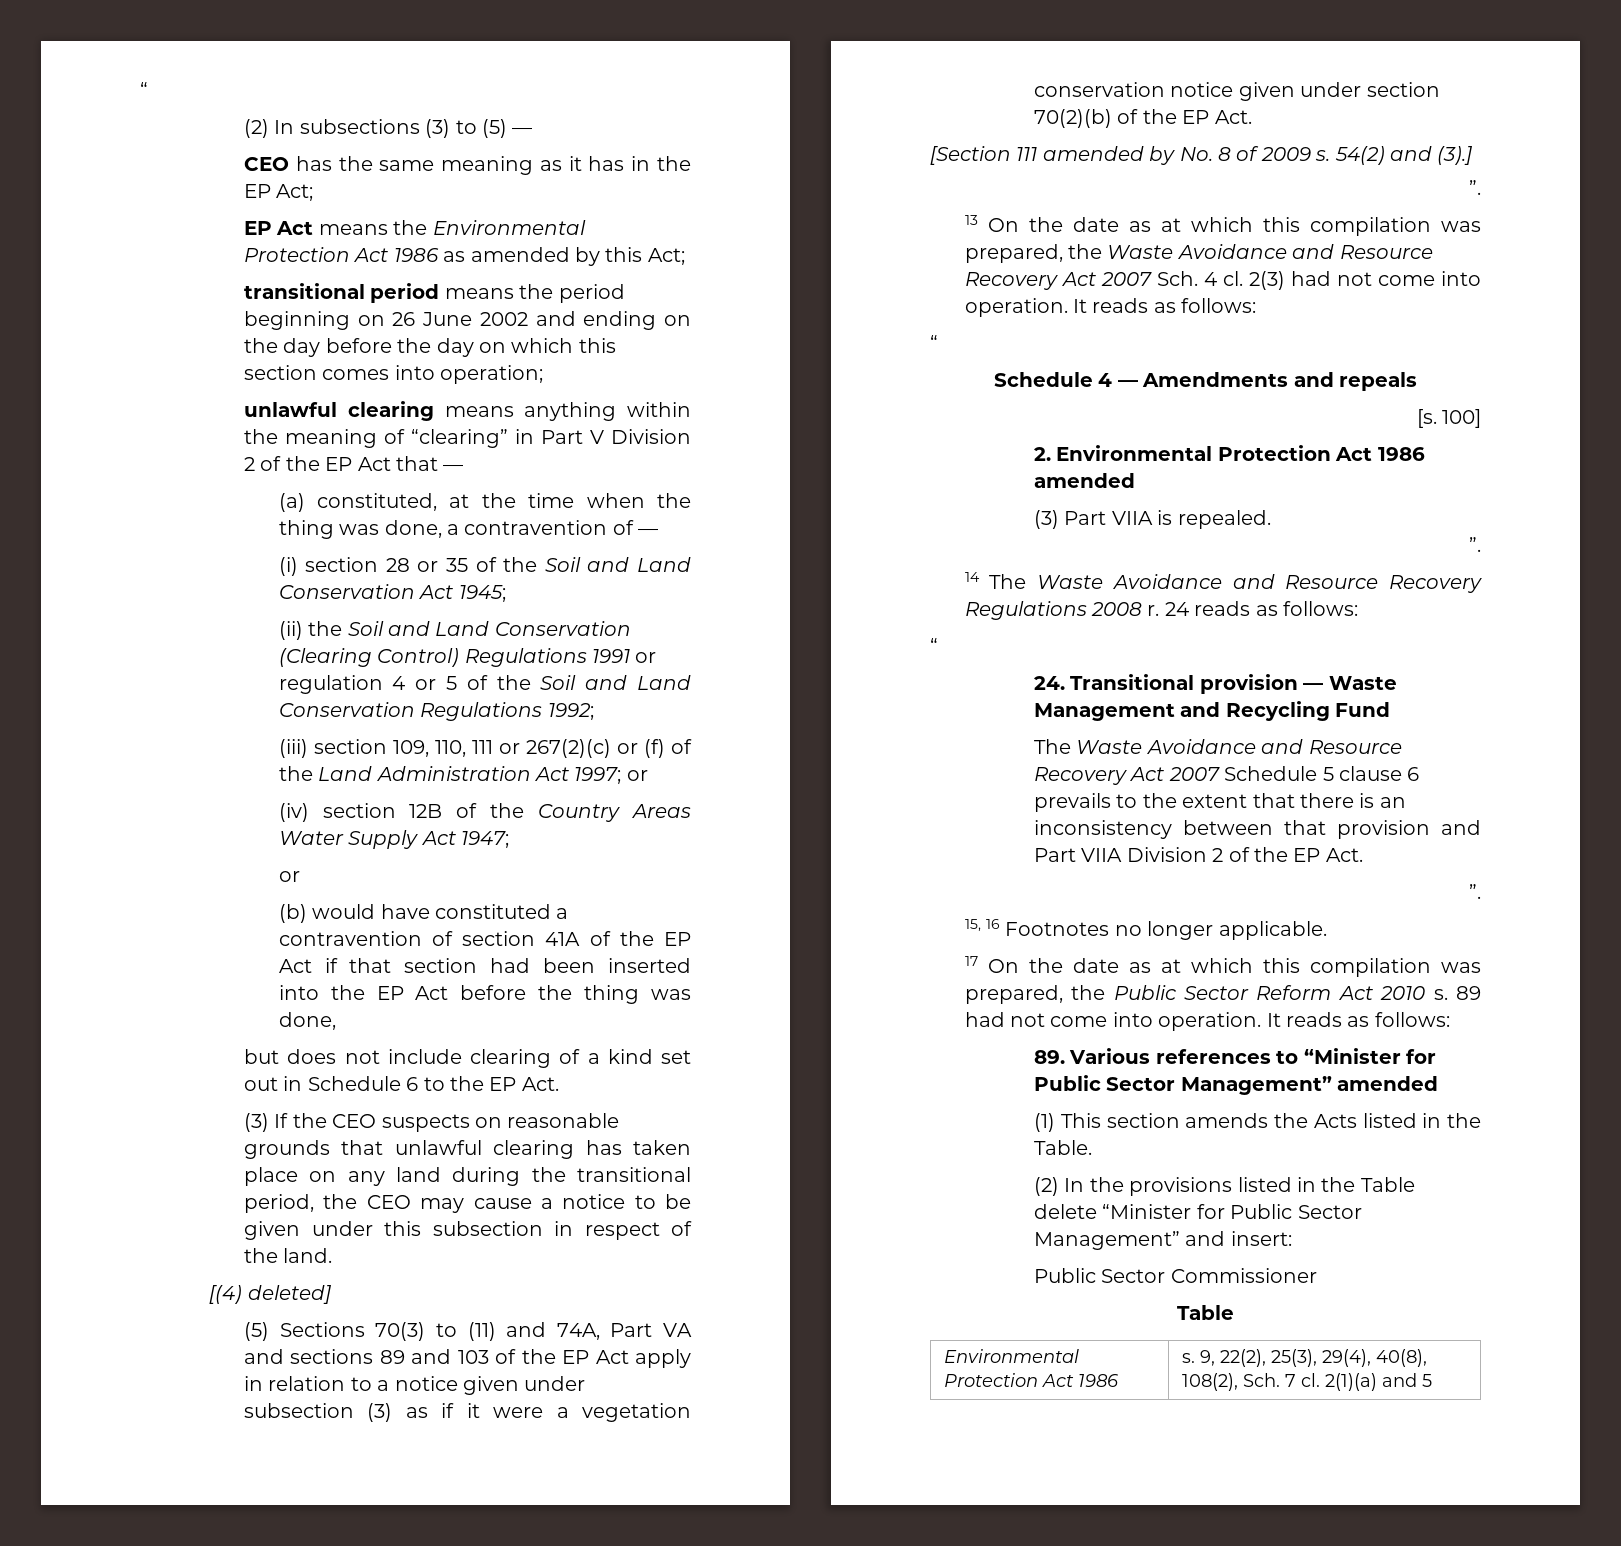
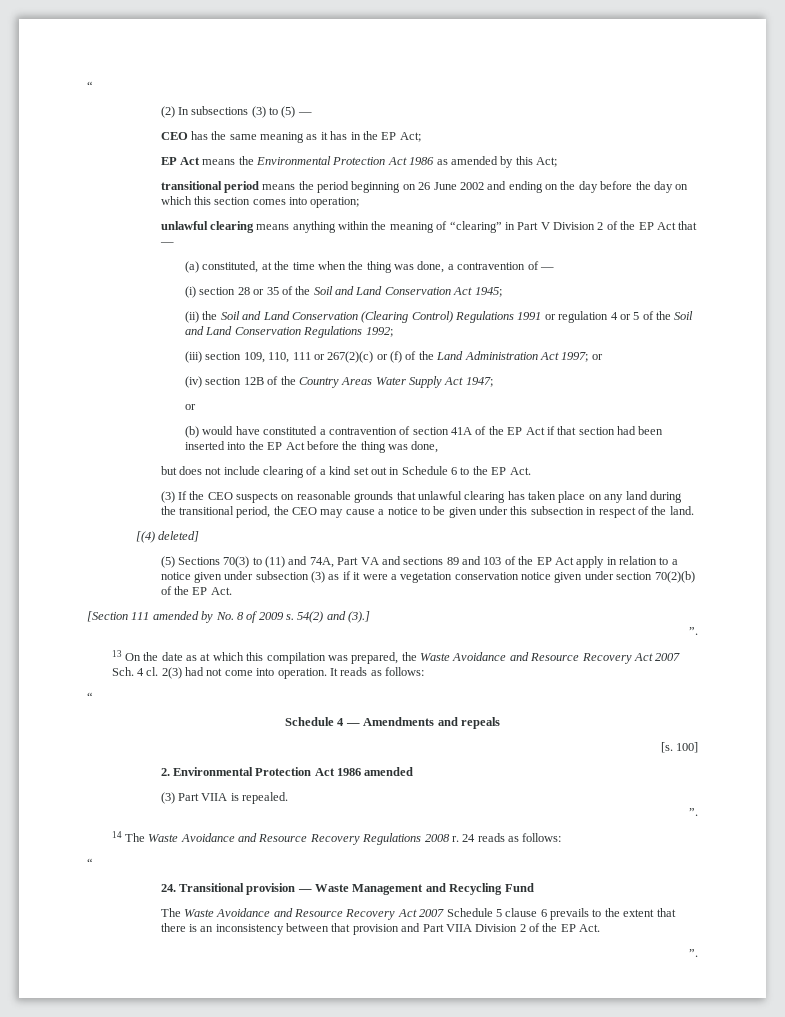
- 15, 16 Footnotes no longer applicable.
- 17 On the date as at which this compilation was prepared, the Public Sector Reform Act 2010 s. 89 had not come into operation. It reads as follows:
- 89. Various references to “Minister for Public Sector Management” amended
- (1) This section amends the Acts listed in the Table.
- (2) In the provisions listed in the Table delete “Minister for Public Sector Management” and insert:
- Public Sector Commissioner
- Table
- Environmental Protection Act 1986 | s. 9, 22(2), 25(3), 29(4), 40(8), 108(2), Sch. 7 cl. 2(1)(a) and 5

